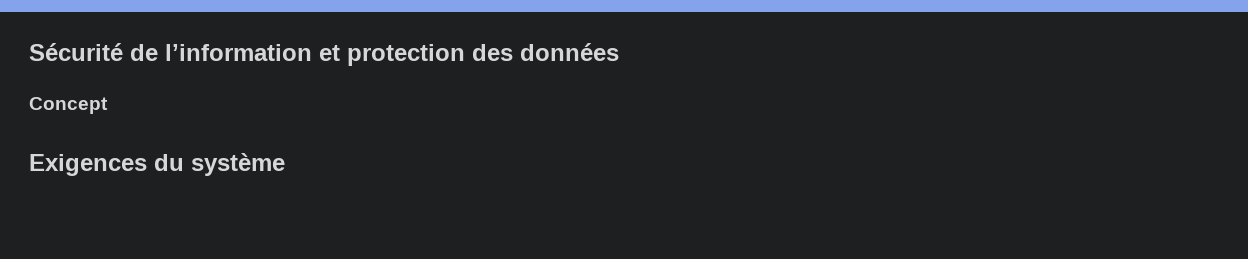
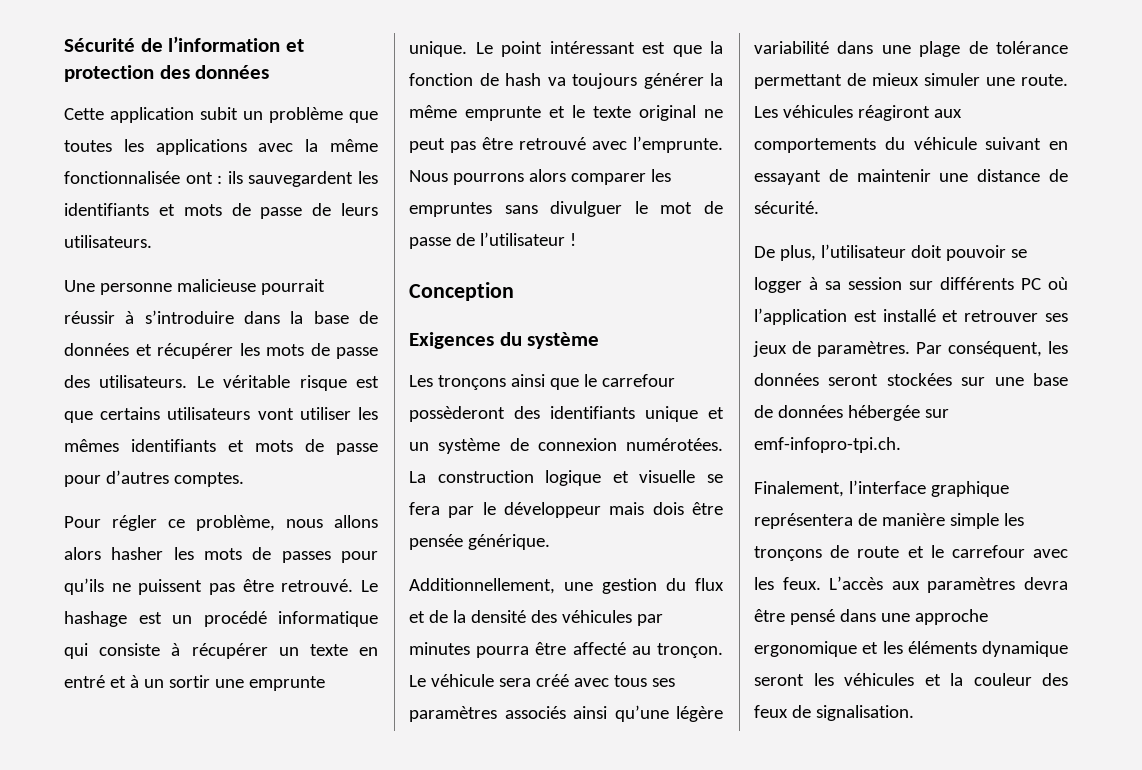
- Concept
+ Cette application subit un problème que toutes les applications avec la même fonctionnalisée ont : ils sauvegardent les identifiants et mots de passe de leurs utilisateurs.
+ Une personne malicieuse pourrait réussir à s’introduire dans la base de données et récupérer les mots de passe des utilisateurs. Le véritable risque est que certains utilisateurs vont utiliser les mêmes identifiants et mots de passe pour d’autres comptes.
+ Pour régler ce problème, nous allons alors hasher les mots de passes pour qu’ils ne puissent pas être retrouvé. Le hashage est un procédé informatique qui consiste à récupérer un texte en entré et à un sortir une emprunte unique. Le point intéressant est que la fonction de hash va toujours générer la même emprunte et le texte original ne peut pas être retrouvé avec l’emprunte. Nous pourrons alors comparer les empruntes sans divulguer le mot de passe de l’utilisateur !
+ Conception
  Exigences du système
+ Les tronçons ainsi que le carrefour possèderont des identifiants unique et un système de connexion numérotées. La construction logique et visuelle se fera par le développeur mais dois être pensée générique.
+ Additionnellement, une gestion du flux et de la densité des véhicules par minutes pourra être affecté au tronçon. Le véhicule sera créé avec tous ses paramètres associés ainsi qu’une légère variabilité dans une plage de tolérance permettant de mieux simuler une route. Les véhicules réagiront aux comportements du véhicule suivant en essayant de maintenir une distance de sécurité.
+ De plus, l’utilisateur doit pouvoir se logger à sa session sur différents PC où l’application est installé et retrouver ses jeux de paramètres. Par conséquent, les données seront stockées sur une base de données hébergée sur emf-infopro-tpi.ch.
+ Finalement, l’interface graphique représentera de manière simple les tronçons de route et le carrefour avec les feux. L’accès aux paramètres devra être pensé dans une approche ergonomique et les éléments dynamique seront les véhicules et la couleur des feux de signalisation.

